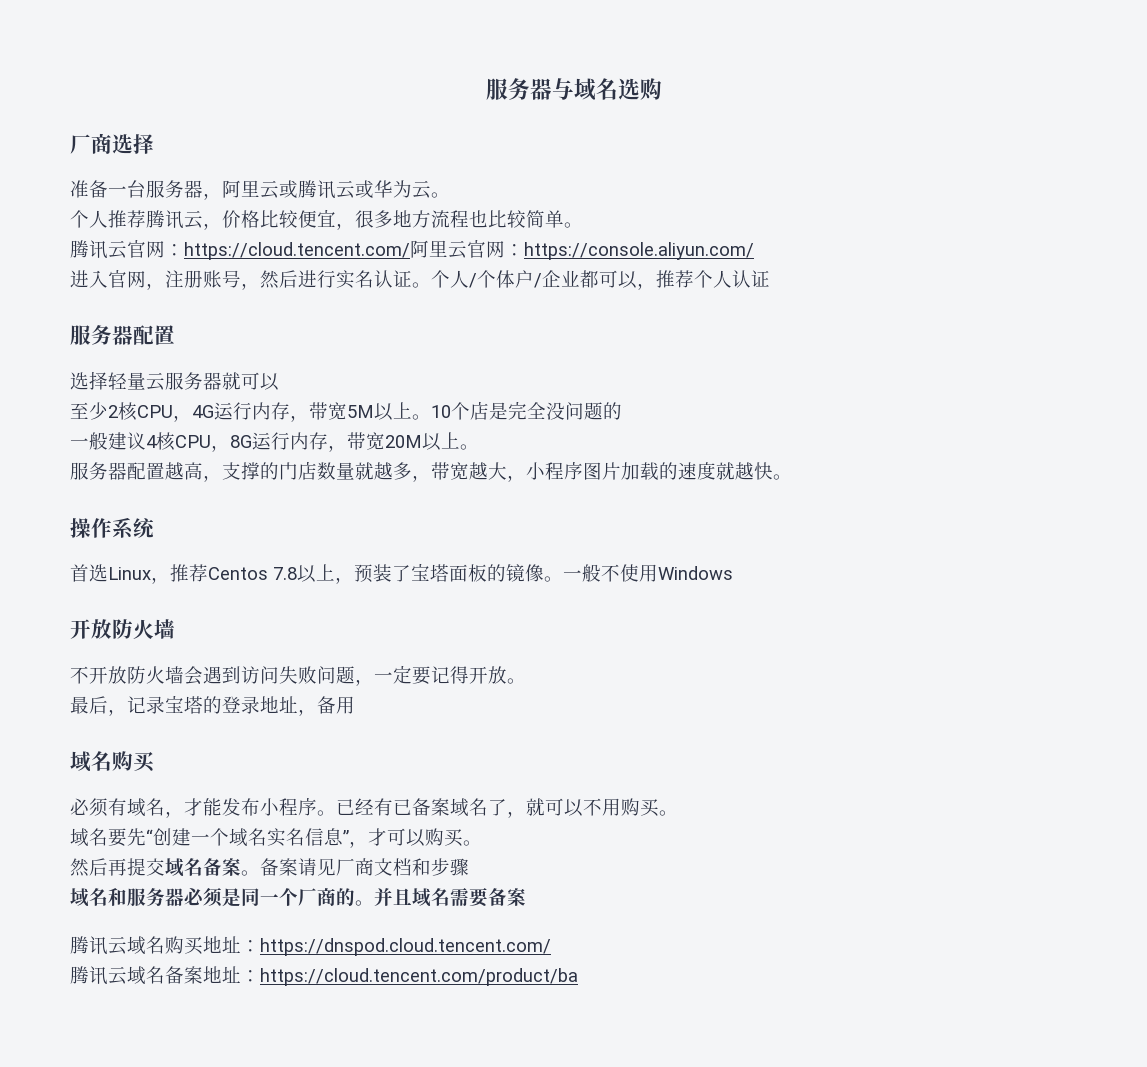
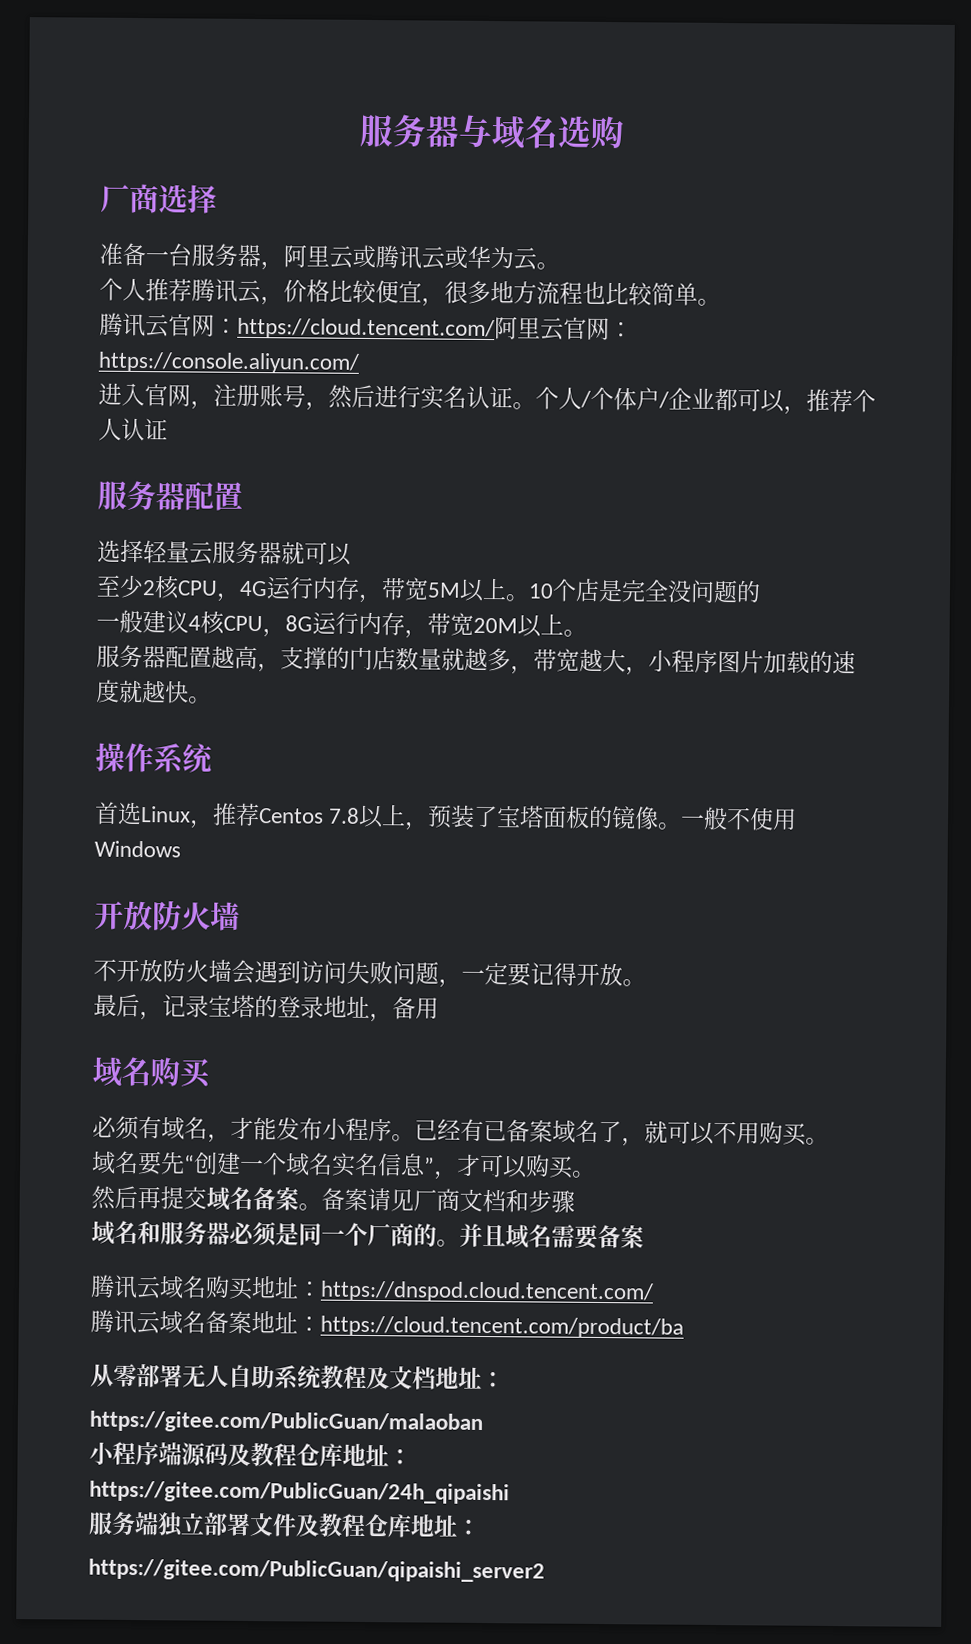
+ 从零部署无人自助系统教程及文档地址：
+ https://gitee.com/PublicGuan/malaoban
+ 小程序端源码及教程仓库地址：
+ https://gitee.com/PublicGuan/24h_qipaishi
+ 服务端独立部署文件及教程仓库地址：
+ https://gitee.com/PublicGuan/qipaishi_server2

